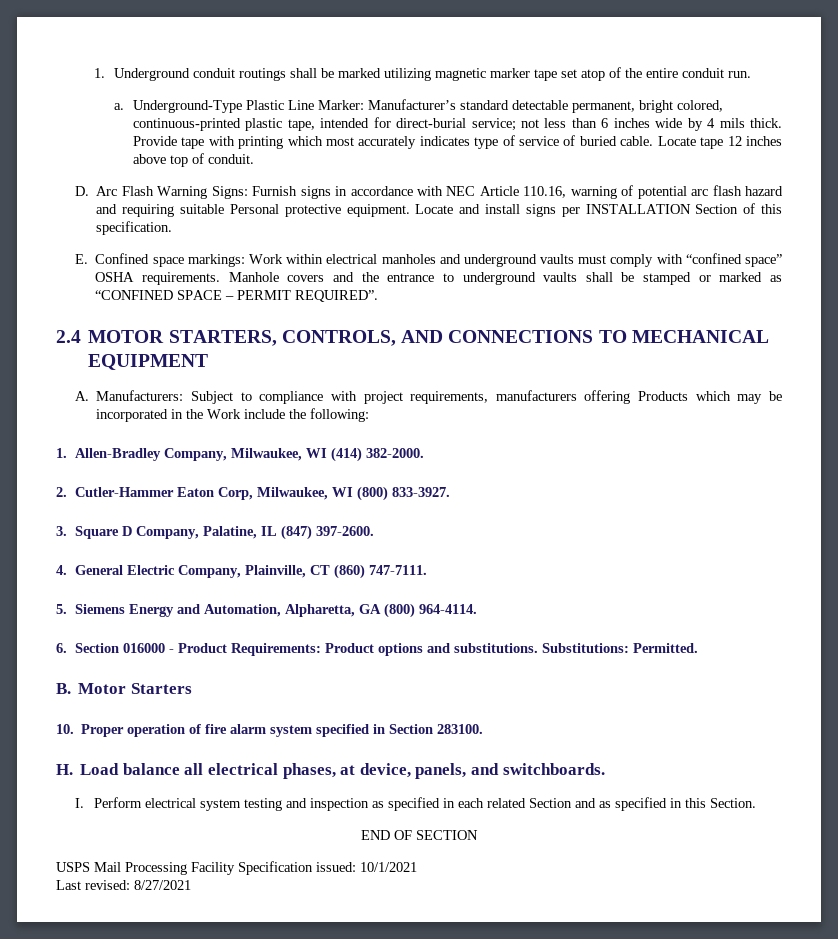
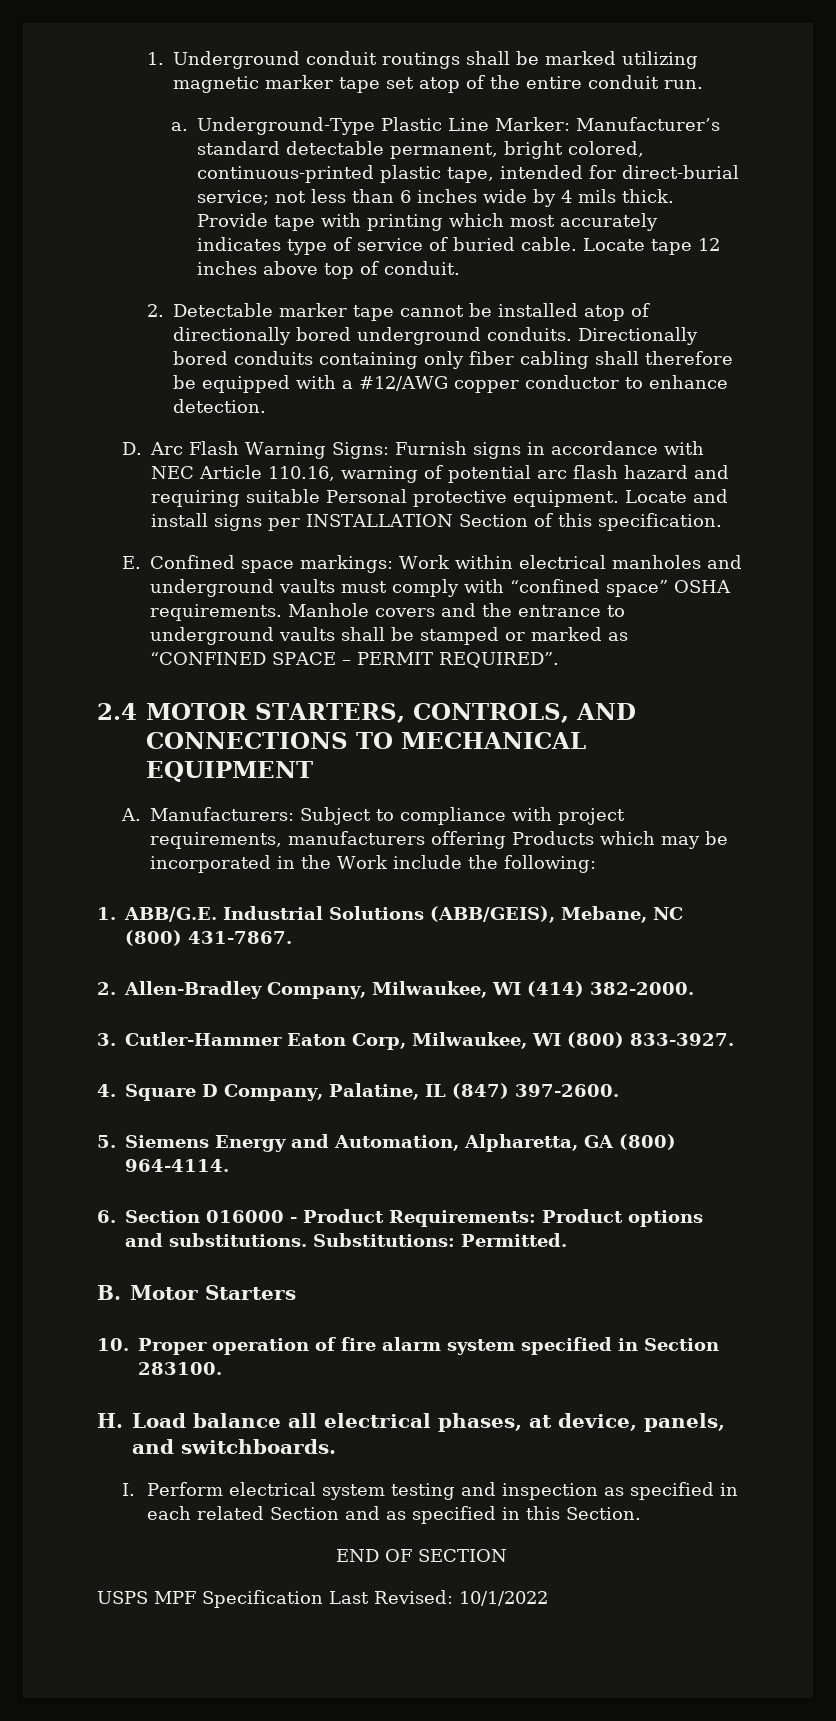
+ 2. Detectable marker tape cannot be installed atop of directionally bored underground conduits. Directionally bored conduits containing only fiber cabling shall therefore be equipped with a #12/AWG copper conductor to enhance detection.
- 1. Allen-Bradley Company, Milwaukee, WI (414) 382-2000.
+ 1. ABB/G.E. Industrial Solutions (ABB/GEIS), Mebane, NC (800) 431-7867.
+ 2. Allen-Bradley Company, Milwaukee, WI (414) 382-2000.
- 2. Cutler-Hammer Eaton Corp, Milwaukee, WI (800) 833-3927.
+ 3. Cutler-Hammer Eaton Corp, Milwaukee, WI (800) 833-3927.
- 3. Square D Company, Palatine, IL (847) 397-2600.
+ 4. Square D Company, Palatine, IL (847) 397-2600.
- 4. General Electric Company, Plainville, CT (860) 747-7111.
- USPS Mail Processing Facility Specification issued: 10/1/2021
- Last revised: 8/27/2021
+ USPS MPF Specification Last Revised: 10/1/2022

